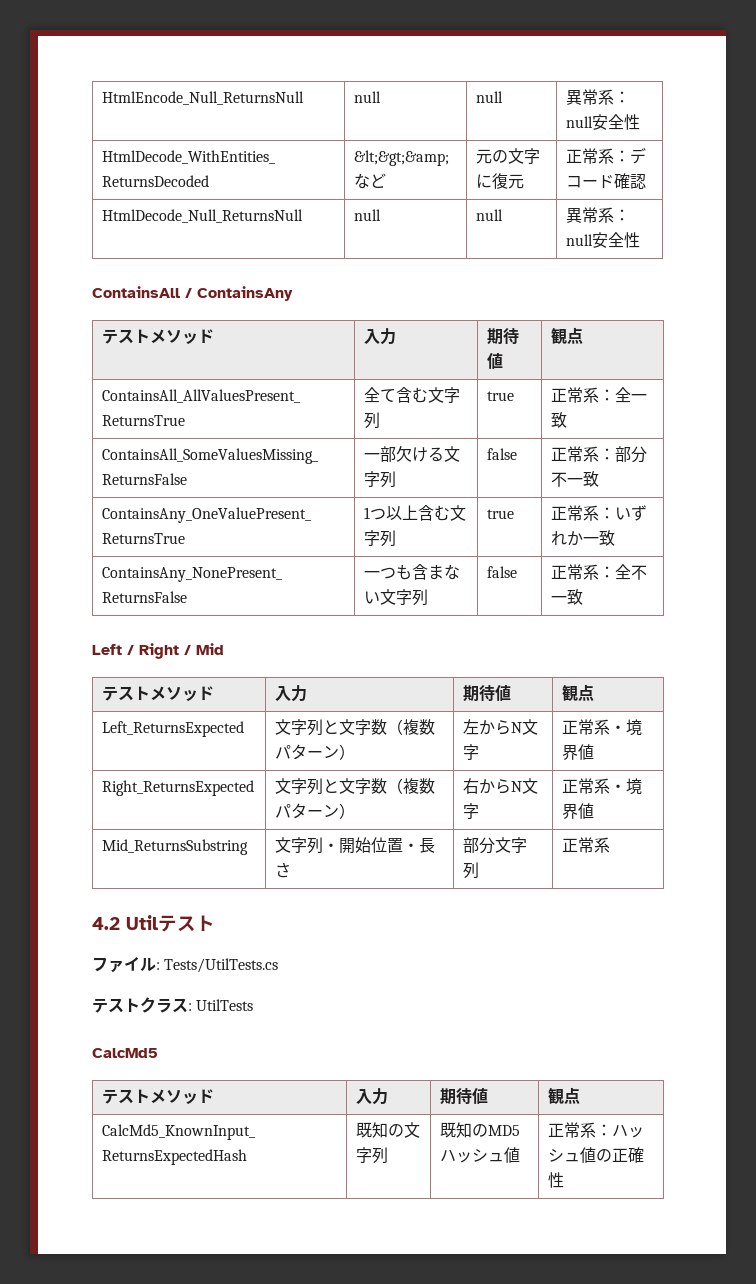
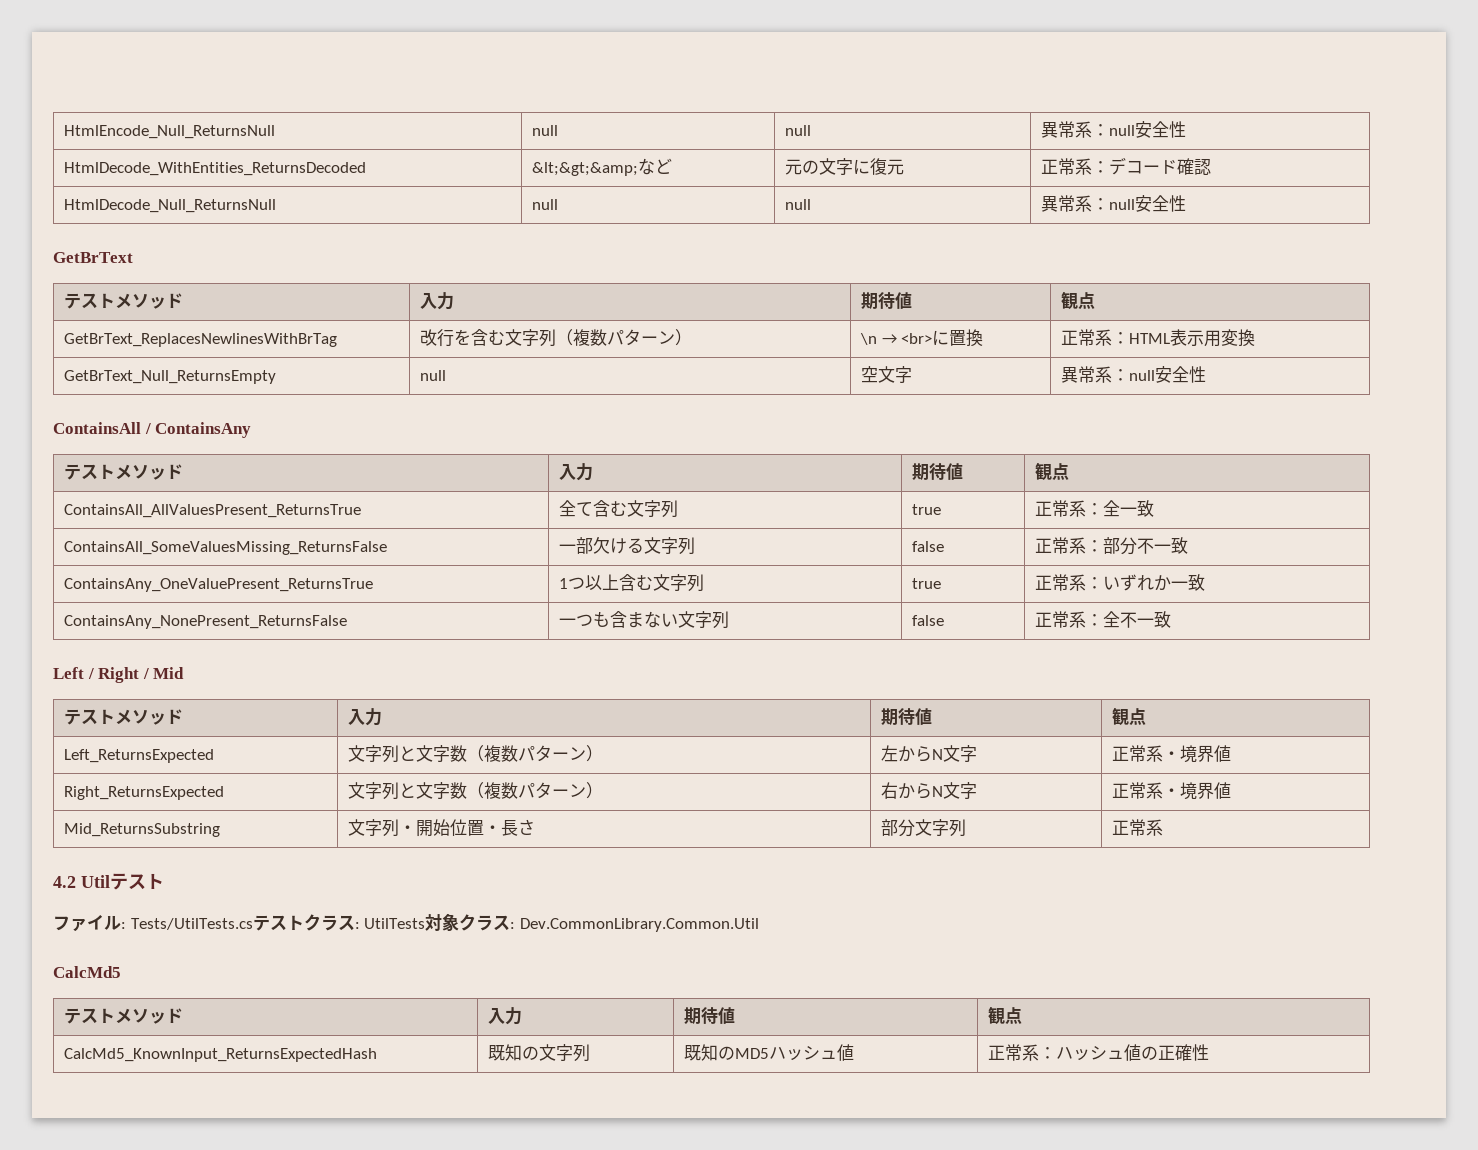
+ GetBrText
+ テストメソッド | 入力 | 期待値 | 観点
+ GetBrText_ReplacesNewlinesWithBrTag | 改行を含む文字列（複数パターン） | \n → <br>に置換 | 正常系：HTML表示用変換
+ GetBrText_Null_ReturnsEmpty | null | 空文字 | 異常系：null安全性
- ファイル: Tests/UtilTests.cs
- テストクラス: UtilTests
+ ファイル: Tests/UtilTests.csテストクラス: UtilTests対象クラス: Dev.CommonLibrary.Common.Util

